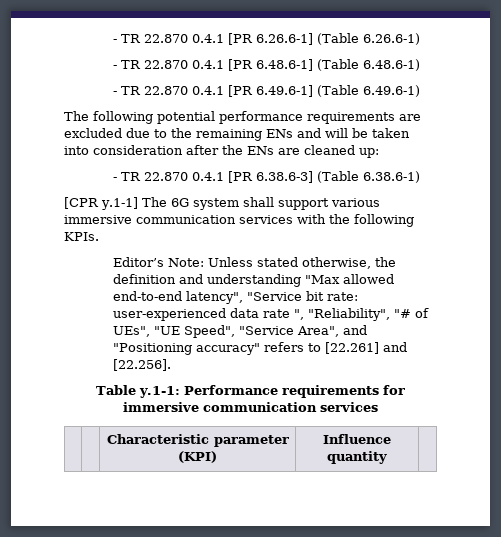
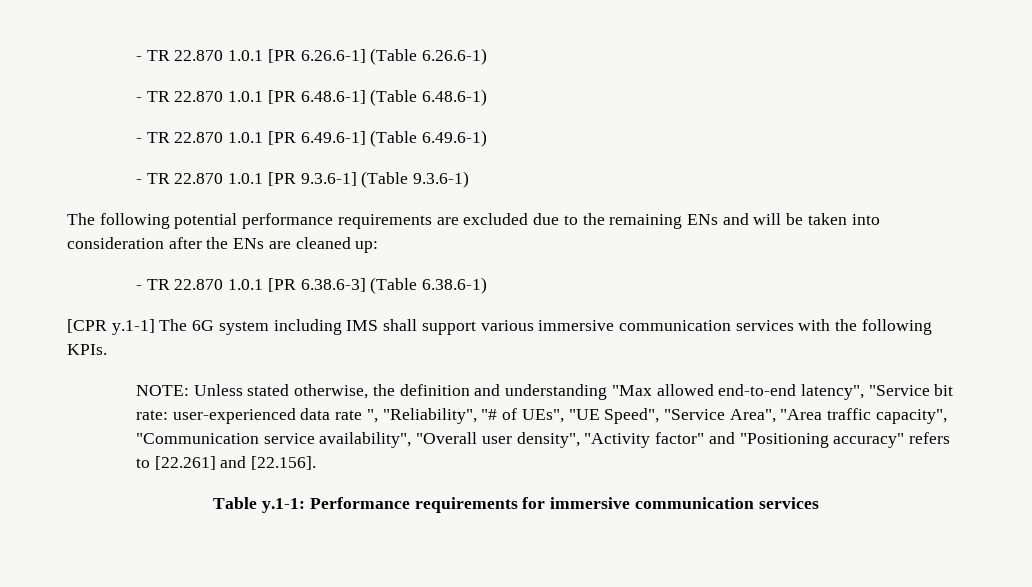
- - TR 22.870 0.4.1 [PR 6.26.6-1] (Table 6.26.6-1)
+ - TR 22.870 1.0.1 [PR 6.26.6-1] (Table 6.26.6-1)
- - TR 22.870 0.4.1 [PR 6.48.6-1] (Table 6.48.6-1)
+ - TR 22.870 1.0.1 [PR 6.48.6-1] (Table 6.48.6-1)
- - TR 22.870 0.4.1 [PR 6.49.6-1] (Table 6.49.6-1)
+ - TR 22.870 1.0.1 [PR 6.49.6-1] (Table 6.49.6-1)
+ - TR 22.870 1.0.1 [PR 9.3.6-1] (Table 9.3.6-1)
- - TR 22.870 0.4.1 [PR 6.38.6-3] (Table 6.38.6-1)
+ - TR 22.870 1.0.1 [PR 6.38.6-3] (Table 6.38.6-1)
- [CPR y.1-1] The 6G system shall support various immersive communication services with the following KPIs.
+ [CPR y.1-1] The 6G system including IMS shall support various immersive communication services with the following KPIs.
- Editor’s Note: Unless stated otherwise, the definition and understanding "Max allowed end-to-end latency", "Service bit rate: user-experienced data rate ", "Reliability", "# of UEs", "UE Speed", "Service Area", and "Positioning accuracy" refers to [22.261] and [22.256].
+ NOTE: Unless stated otherwise, the definition and understanding "Max allowed end-to-end latency", "Service bit rate: user-experienced data rate ", "Reliability", "# of UEs", "UE Speed", "Service Area", "Area traffic capacity", "Communication service availability", "Overall user density", "Activity factor" and "Positioning accuracy" refers to [22.261] and [22.156].
- | | Characteristic parameter (KPI) | Influence quantity |

